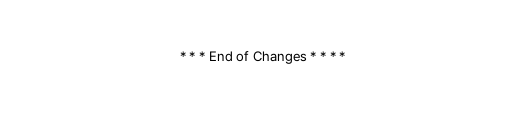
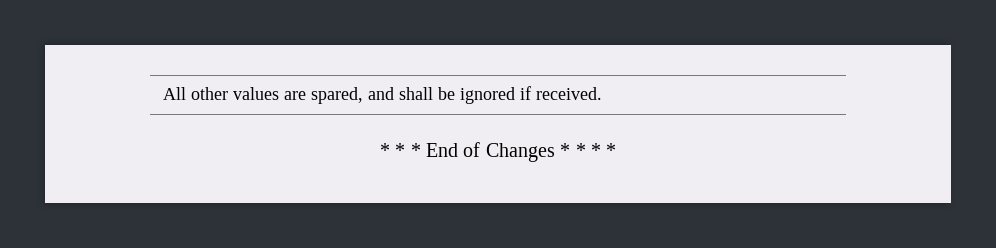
+ All other values are spared, and shall be ignored if received.

